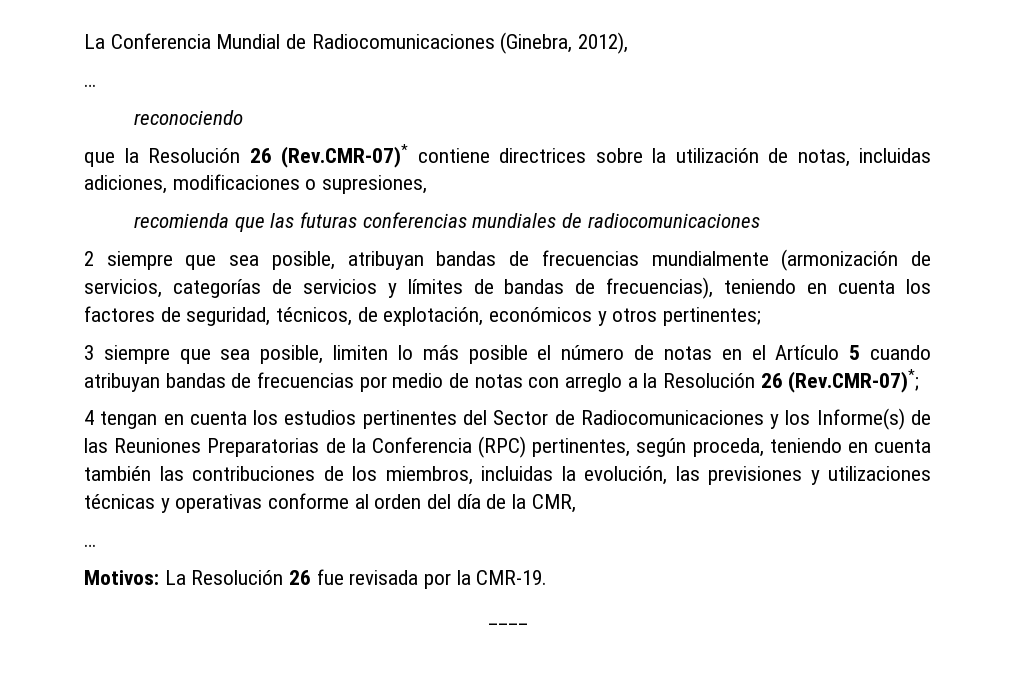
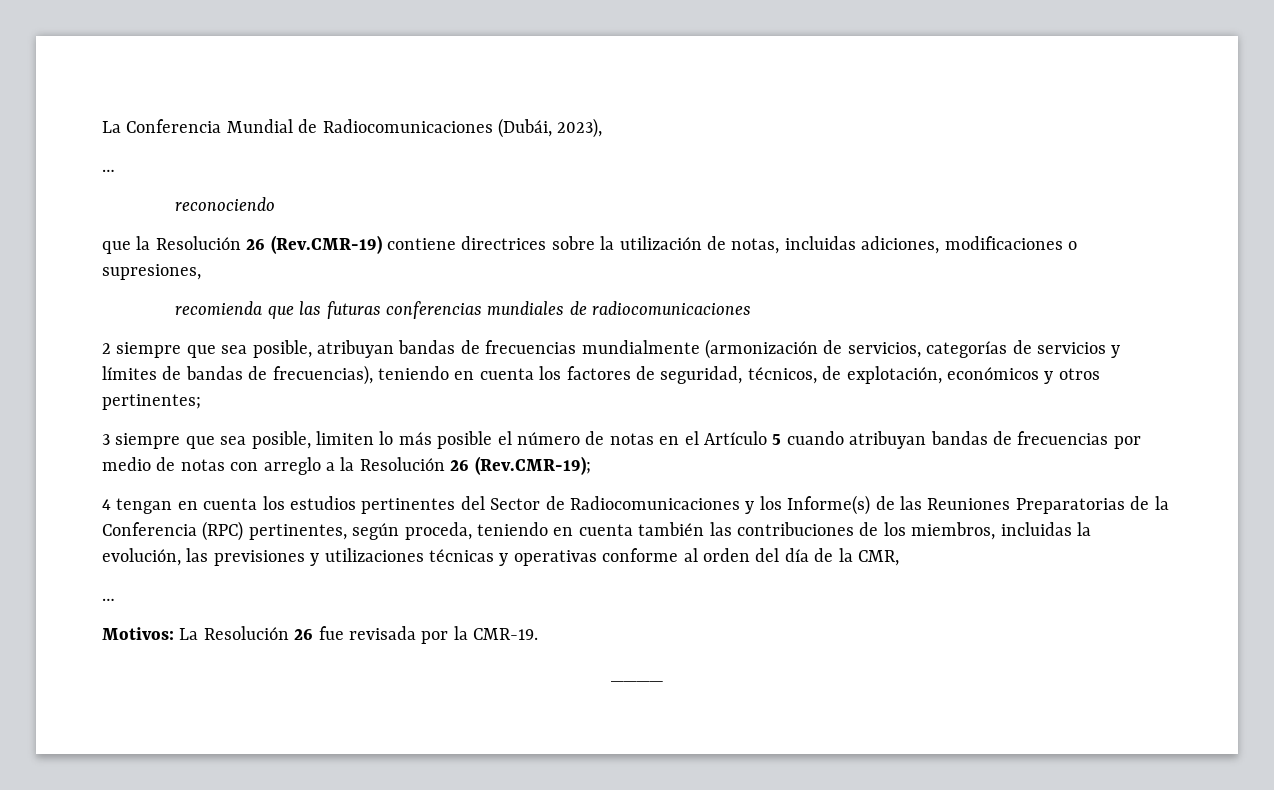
- La Conferencia Mundial de Radiocomunicaciones (Ginebra, 2012),
+ La Conferencia Mundial de Radiocomunicaciones (Dubái, 2023),
- que la Resolución 26 (Rev.CMR-07)* contiene directrices sobre la utilización de notas, incluidas adiciones, modificaciones o supresiones,
+ que la Resolución 26 (Rev.CMR-19) contiene directrices sobre la utilización de notas, incluidas adiciones, modificaciones o supresiones,
- 3 siempre que sea posible, limiten lo más posible el número de notas en el Artículo 5 cuando atribuyan bandas de frecuencias por medio de notas con arreglo a la Resolución 26 (Rev.CMR-07)*;
+ 3 siempre que sea posible, limiten lo más posible el número de notas en el Artículo 5 cuando atribuyan bandas de frecuencias por medio de notas con arreglo a la Resolución 26 (Rev.CMR-19);

